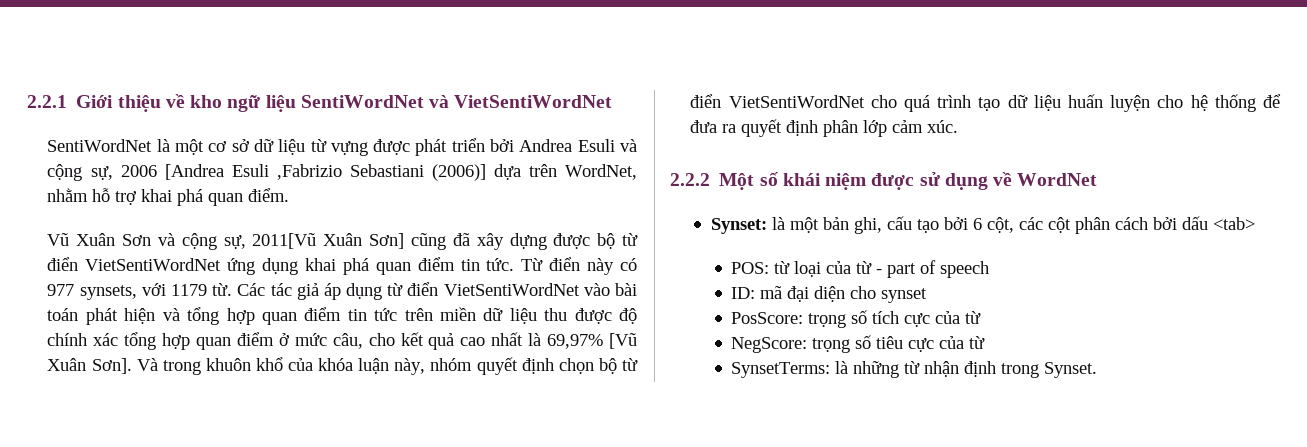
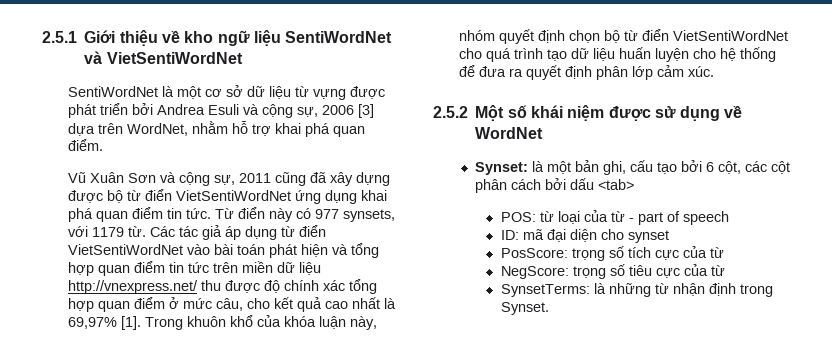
- 2.2.1 Giới thiệu về kho ngữ liệu SentiWordNet và VietSentiWordNet
+ 2.5.1 Giới thiệu về kho ngữ liệu SentiWordNet và VietSentiWordNet
- SentiWordNet là một cơ sở dữ liệu từ vựng được phát triển bởi Andrea Esuli và cộng sự, 2006 [Andrea Esuli ,Fabrizio Sebastiani (2006)] dựa trên WordNet, nhằm hỗ trợ khai phá quan điểm.
+ SentiWordNet là một cơ sở dữ liệu từ vựng được phát triển bởi Andrea Esuli và cộng sự, 2006 [3] dựa trên WordNet, nhằm hỗ trợ khai phá quan điểm.
- Vũ Xuân Sơn và cộng sự, 2011[Vũ Xuân Sơn] cũng đã xây dựng được bộ từ điển VietSentiWordNet ứng dụng khai phá quan điểm tin tức.
+ Vũ Xuân Sơn và cộng sự, 2011 cũng đã xây dựng được bộ từ điển VietSentiWordNet ứng dụng khai phá quan điểm tin tức.
- Các tác giả áp dụng từ điển VietSentiWordNet vào bài toán phát hiện và tổng hợp quan điểm tin tức trên miền dữ liệu thu được độ chính xác tổng hợp quan điểm ở mức câu, cho kết quả cao nhất là 69,97% [Vũ Xuân Sơn]. Và trong khuôn khổ của khóa luận này, nhóm quyết định chọn bộ từ điển VietSentiWordNet cho quá trình tạo dữ liệu huấn luyện cho hệ thống để đưa ra quyết định phân lớp cảm xúc.
+ Các tác giả áp dụng từ điển VietSentiWordNet vào bài toán phát hiện và tổng hợp quan điểm tin tức trên miền dữ liệu http://vnexpress.net/ thu được độ chính xác tổng hợp quan điểm ở mức câu, cho kết quả cao nhất là 69,97% [1]. Trong khuôn khổ của khóa luận này, nhóm quyết định chọn bộ từ điển VietSentiWordNet cho quá trình tạo dữ liệu huấn luyện cho hệ thống để đưa ra quyết định phân lớp cảm xúc.
- 2.2.2 Một số khái niệm được sử dụng về WordNet
+ 2.5.2 Một số khái niệm được sử dụng về WordNet

